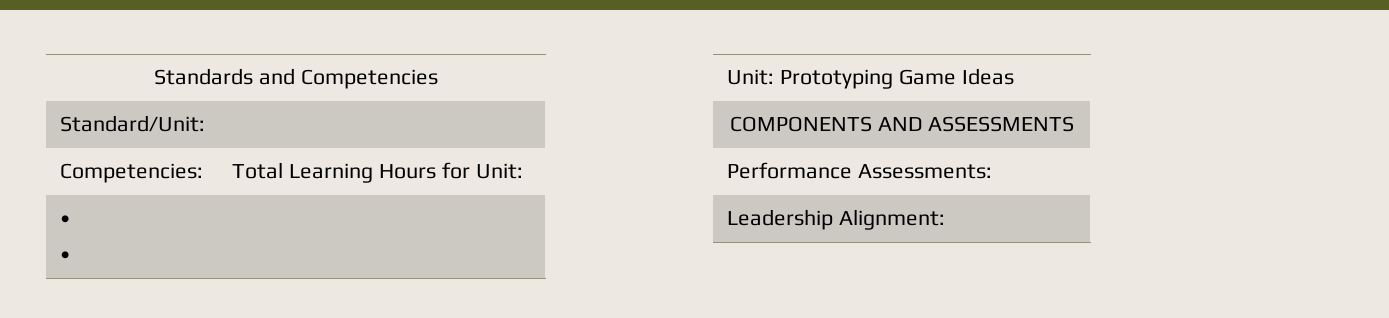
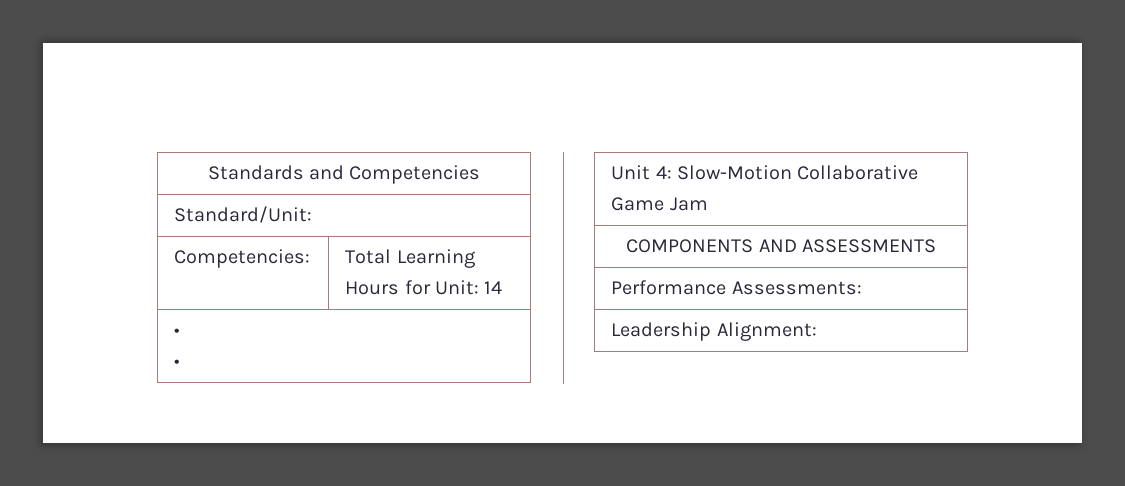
- Competencies: | Total Learning Hours for Unit:
+ Competencies: | Total Learning Hours for Unit: 14
- Unit: Prototyping Game Ideas
+ Unit 4: Slow-Motion Collaborative Game Jam

